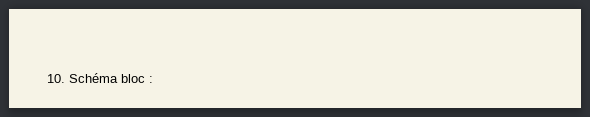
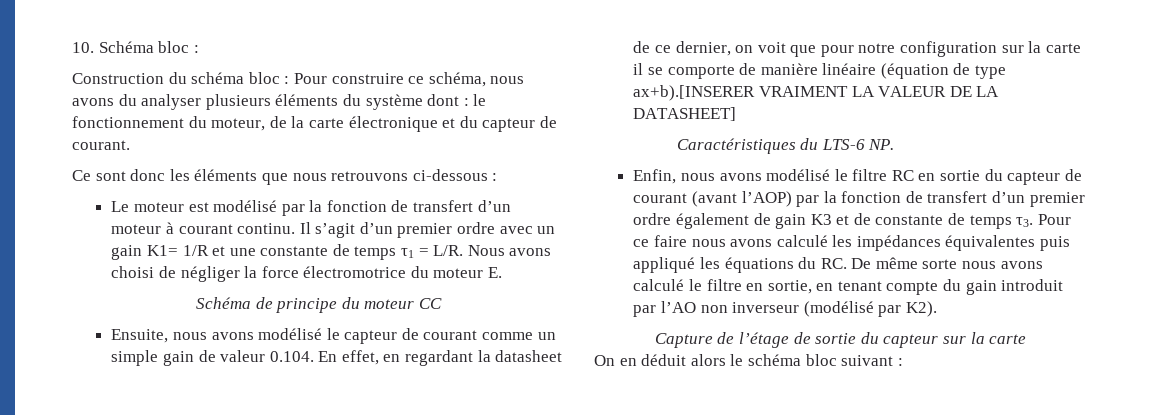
+ Construction du schéma bloc : Pour construire ce schéma, nous avons du analyser plusieurs éléments du système dont : le fonctionnement du moteur, de la carte électronique et du capteur de courant.
+ Ce sont donc les éléments que nous retrouvons ci-dessous :
+ Le moteur est modélisé par la fonction de transfert d’un moteur à courant continu. Il s’agit d’un premier ordre avec un gain K1= 1/R et une constante de temps τ1 = L/R. Nous avons choisi de négliger la force électromotrice du moteur E.
+ Schéma de principe du moteur CC
+ Ensuite, nous avons modélisé le capteur de courant comme un simple gain de valeur 0.104. En effet, en regardant la datasheet de ce dernier, on voit que pour notre configuration sur la carte il se comporte de manière linéaire (équation de type ax+b).[INSERER VRAIMENT LA VALEUR DE LA DATASHEET]
+ Caractéristiques du LTS-6 NP.
+ Enfin, nous avons modélisé le filtre RC en sortie du capteur de courant (avant l’AOP) par la fonction de transfert d’un premier ordre également de gain K3 et de constante de temps τ3. Pour ce faire nous avons calculé les impédances équivalentes puis appliqué les équations du RC. De même sorte nous avons calculé le filtre en sortie, en tenant compte du gain introduit par l’AO non inverseur (modélisé par K2).
+ Capture de l’étage de sortie du capteur sur la carte
+ On en déduit alors le schéma bloc suivant :

